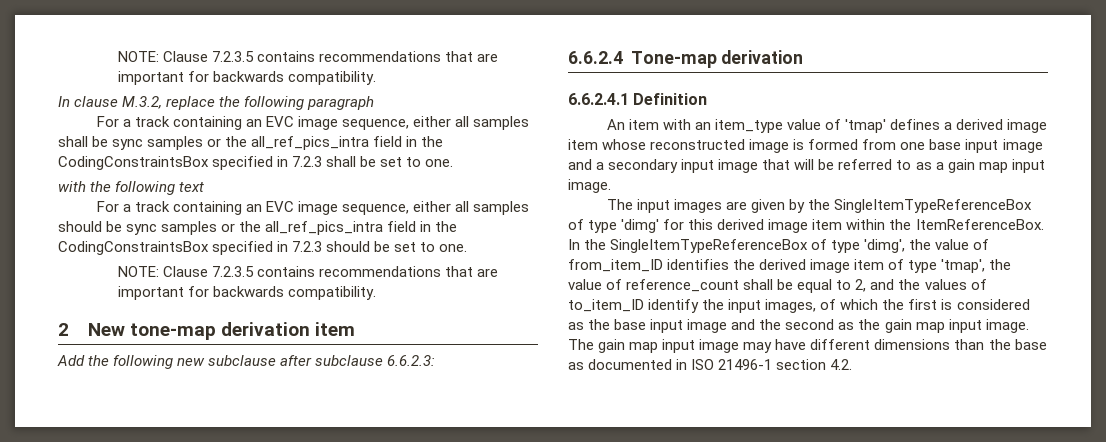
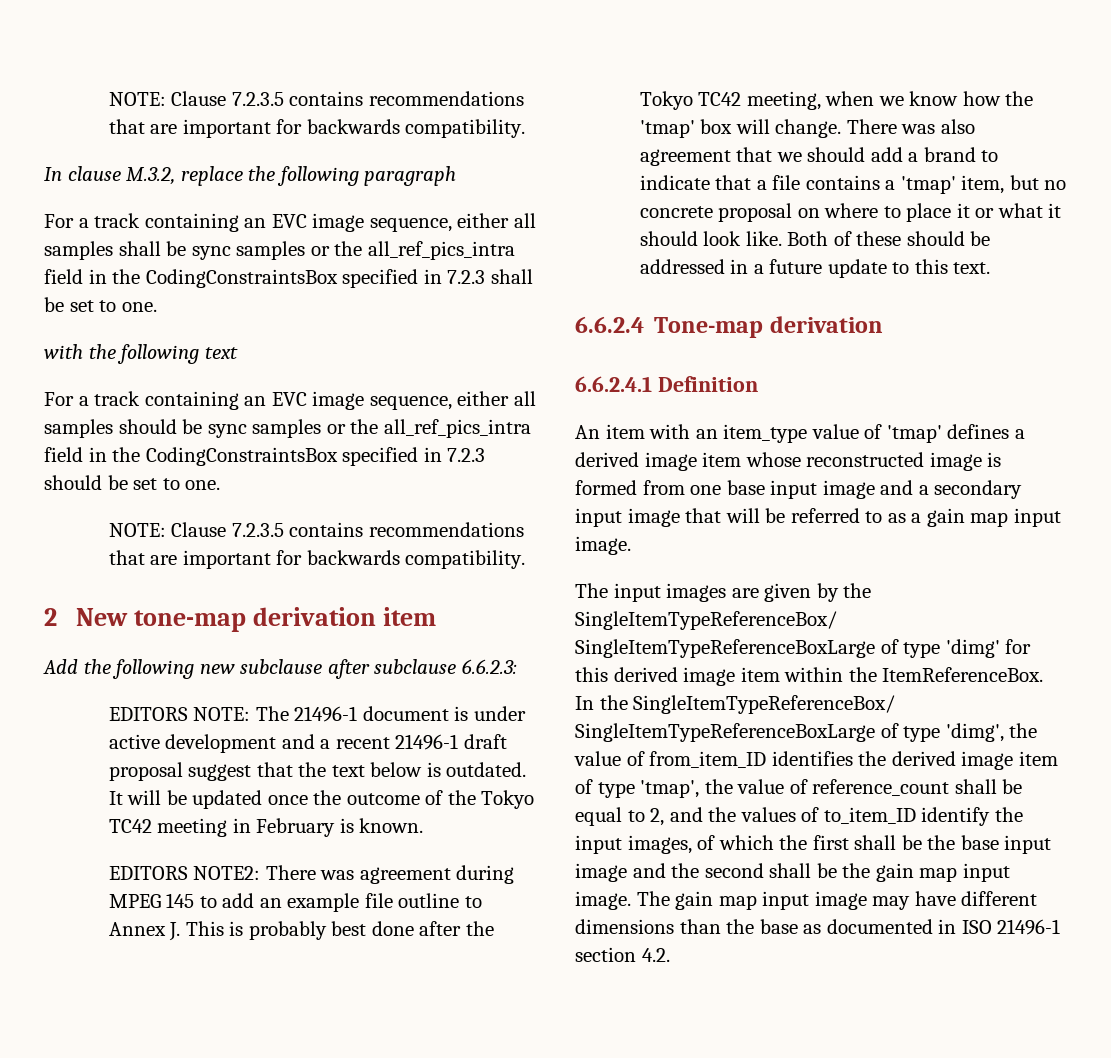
+ EDITORS NOTE: The 21496-1 document is under active development and a recent 21496-1 draft proposal suggest that the text below is outdated. It will be updated once the outcome of the Tokyo TC42 meeting in February is known.
+ EDITORS NOTE2: There was agreement during MPEG 145 to add an example file outline to Annex J. This is probably best done after the Tokyo TC42 meeting, when we know how the 'tmap' box will change. There was also agreement that we should add a brand to indicate that a file contains a 'tmap' item, but no concrete proposal on where to place it or what it should look like. Both of these should be addressed in a future update to this text.
- The input images are given by the SingleItemTypeReferenceBox of type 'dimg' for this derived image item within the ItemReferenceBox.
+ The input images are given by the SingleItemTypeReferenceBox/ SingleItemTypeReferenceBoxLarge of type 'dimg' for this derived image item within the ItemReferenceBox.
- In the SingleItemTypeReferenceBox of type 'dimg', the value of from_item_ID identifies the derived image item of type 'tmap', the value of reference_count shall be equal to 2, and the values of to_item_ID identify the input images, of which the first is considered as the base input image and the second as the gain map input image.
+ In the SingleItemTypeReferenceBox/ SingleItemTypeReferenceBoxLarge of type 'dimg', the value of from_item_ID identifies the derived image item of type 'tmap', the value of reference_count shall be equal to 2, and the values of to_item_ID identify the input images, of which the first shall be the base input image and the second shall be the gain map input image.

